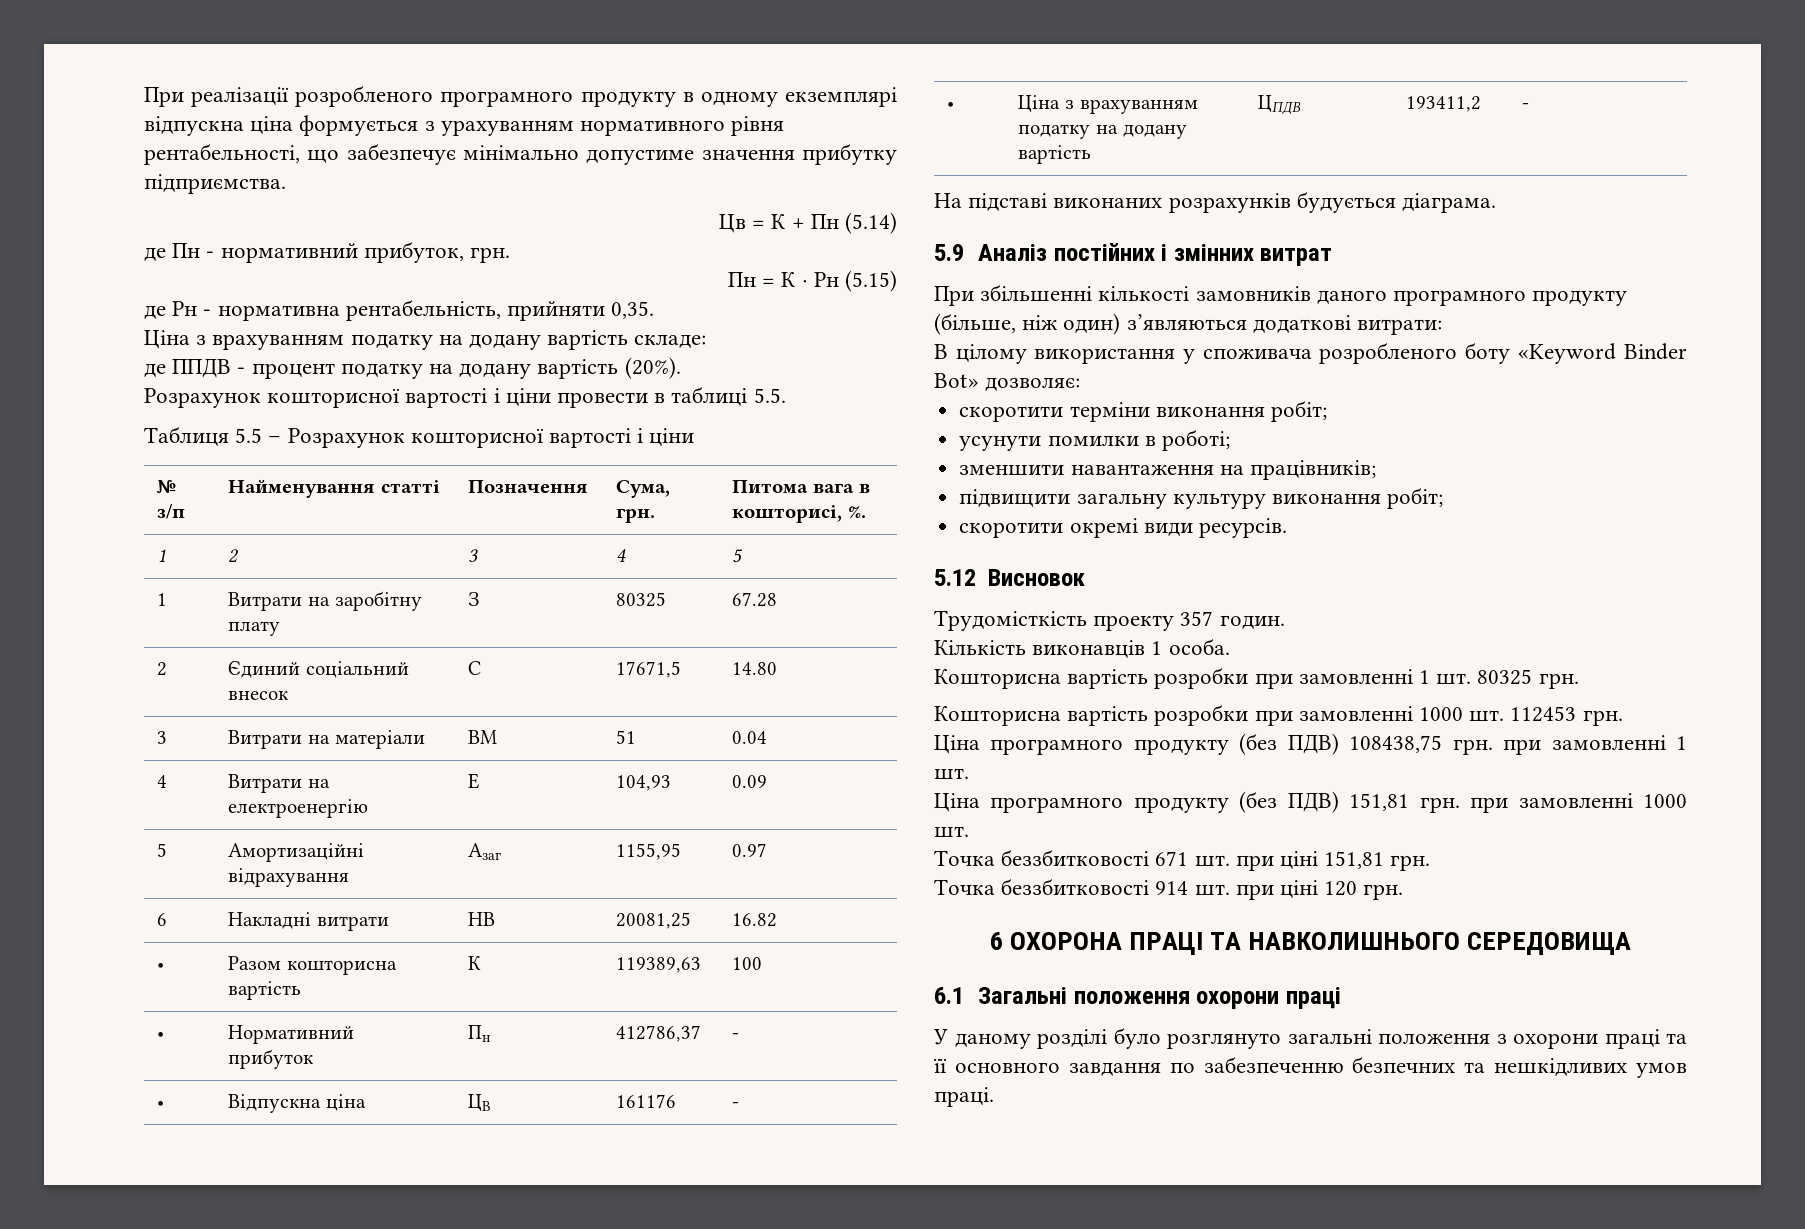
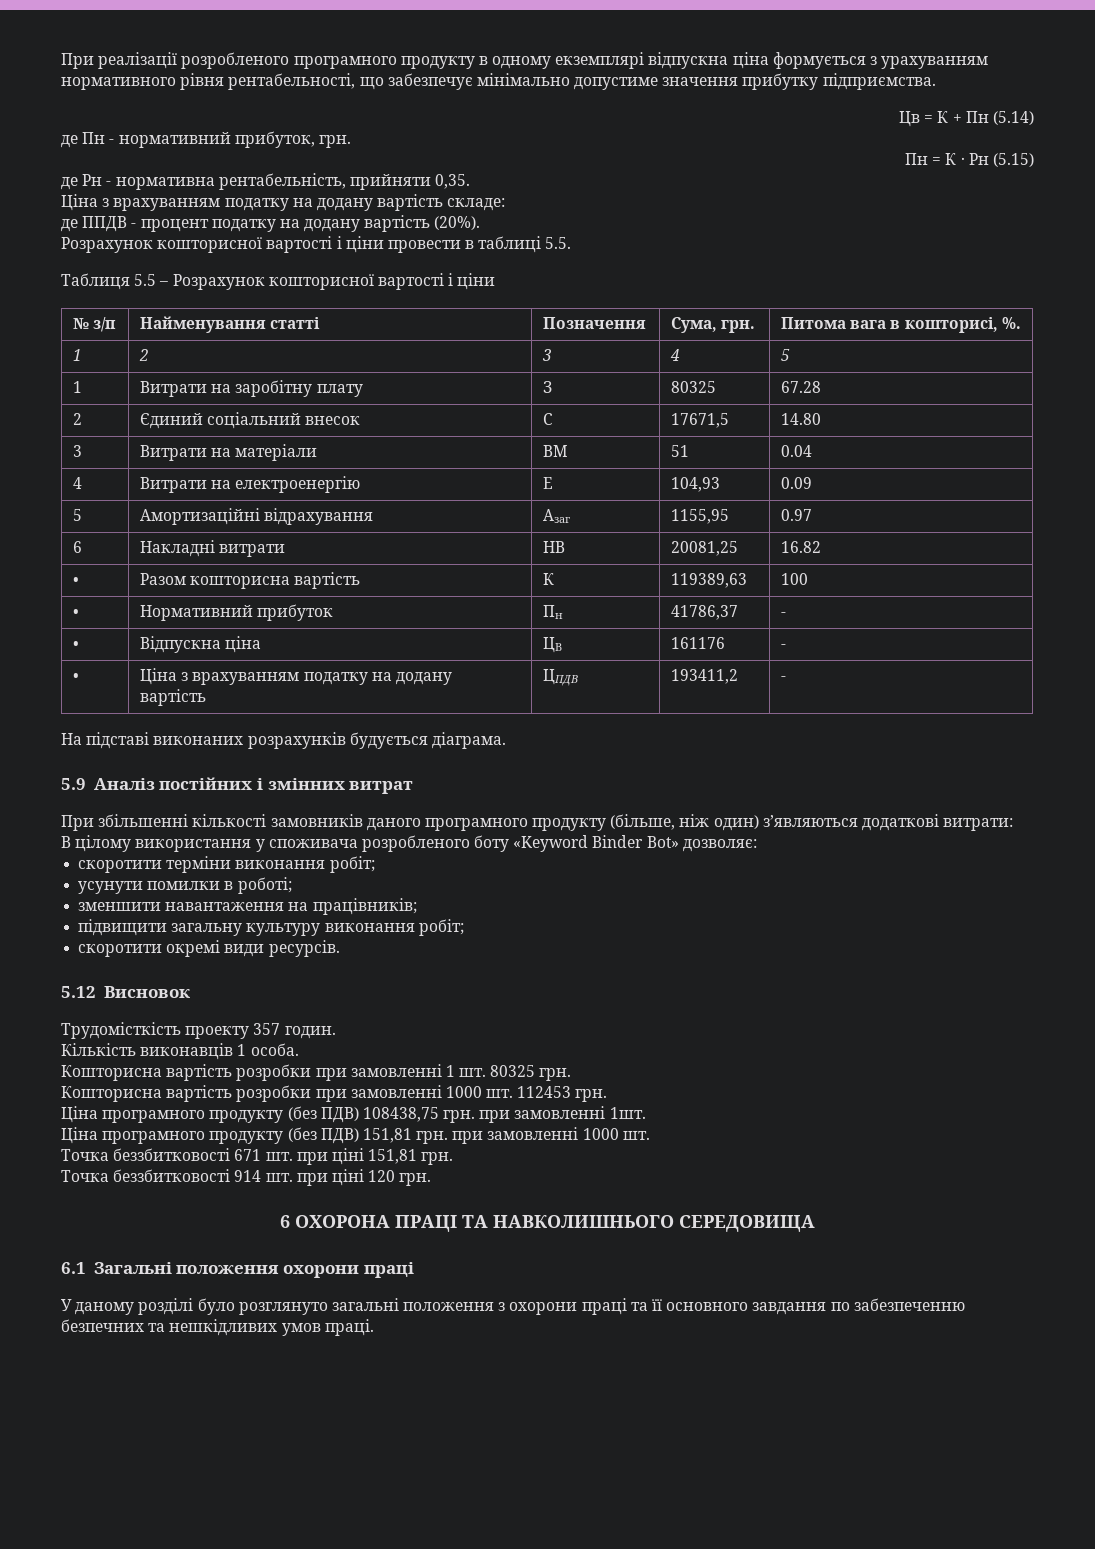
- • | Нормативний прибуток | Пн | 412786,37 | -
+ • | Нормативний прибуток | Пн | 41786,37 | -
- Ціна програмного продукту (без ПДВ) 108438,75 грн. при замовленні 1 шт.
+ Ціна програмного продукту (без ПДВ) 108438,75 грн. при замовленні 1шт.

